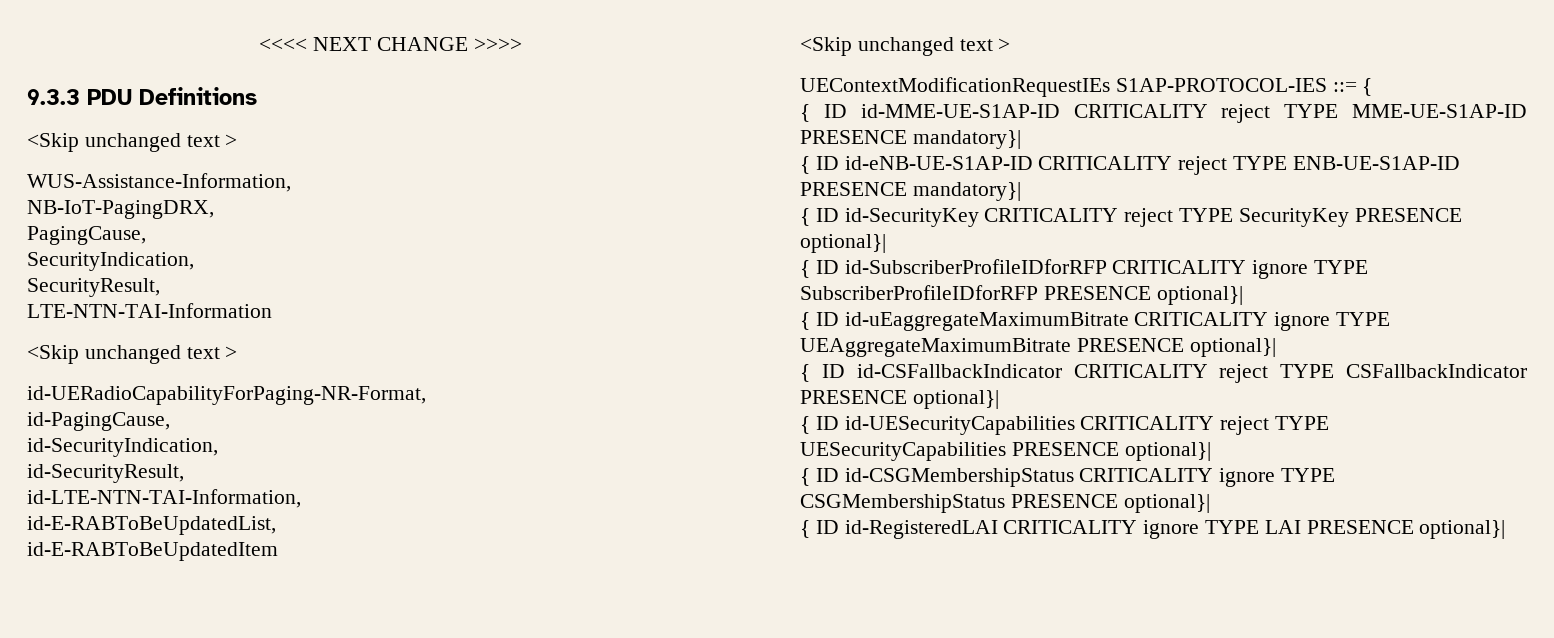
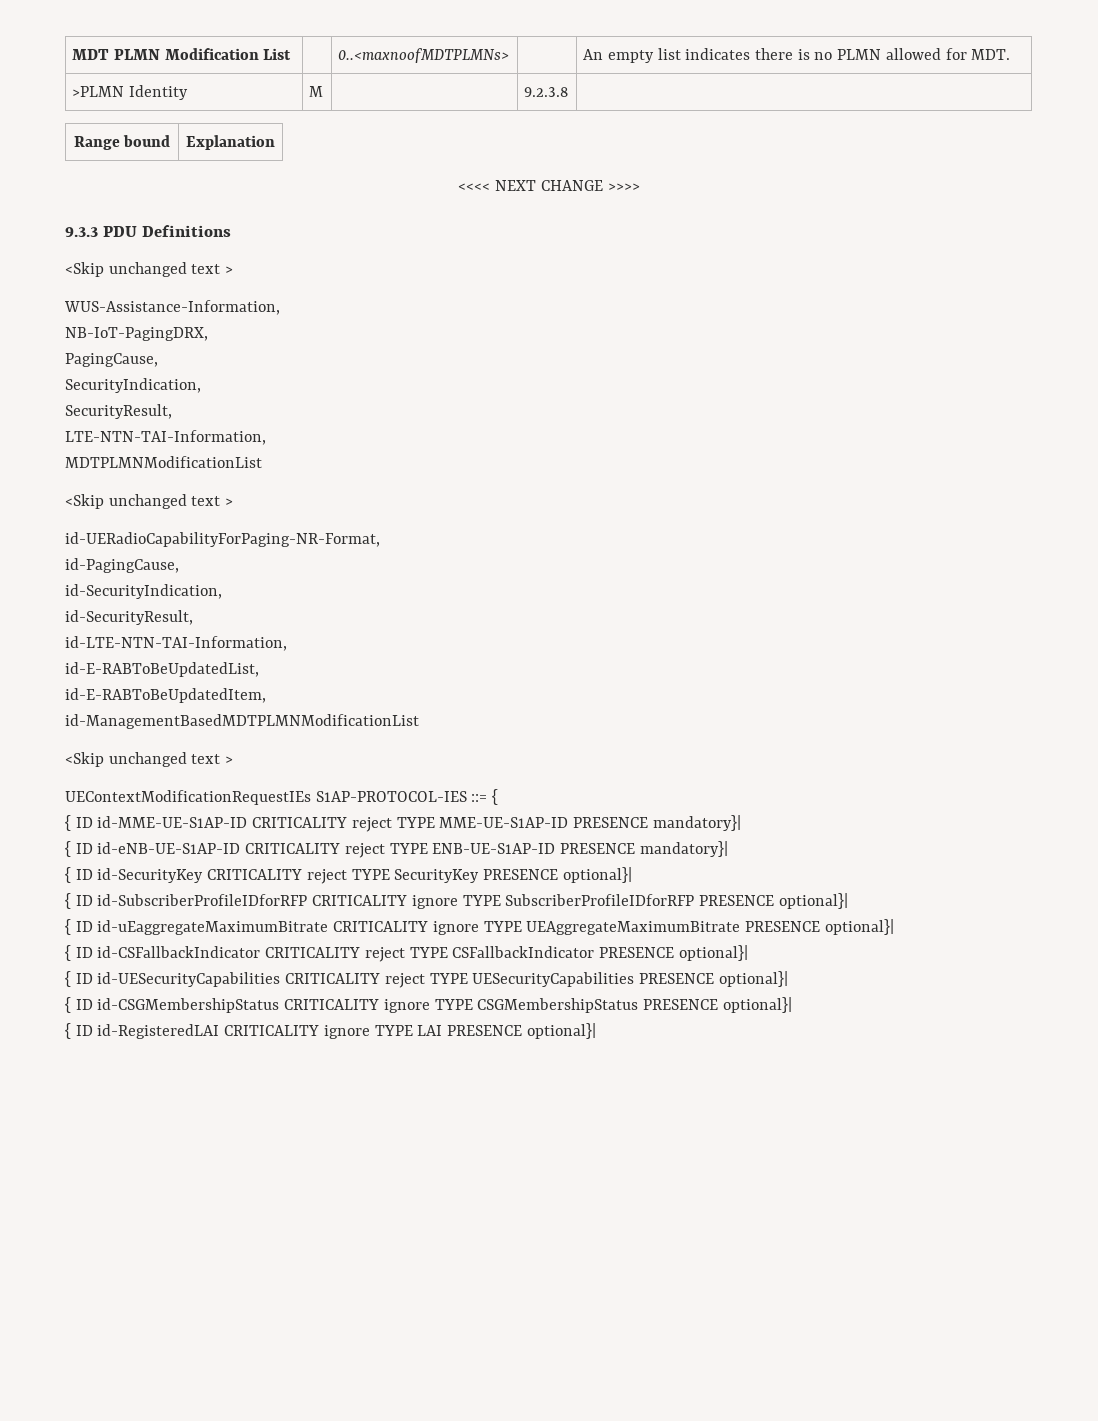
+ MDT PLMN Modification List | | 0..<maxnoofMDTPLMNs> | | An empty list indicates there is no PLMN allowed for MDT.
+ >PLMN Identity | M | | 9.2.3.8 |
+ Range bound | Explanation
- LTE-NTN-TAI-Information
+ LTE-NTN-TAI-Information,
+ MDTPLMNModificationList
- id-E-RABToBeUpdatedItem
+ id-E-RABToBeUpdatedItem,
+ id-ManagementBasedMDTPLMNModificationList

